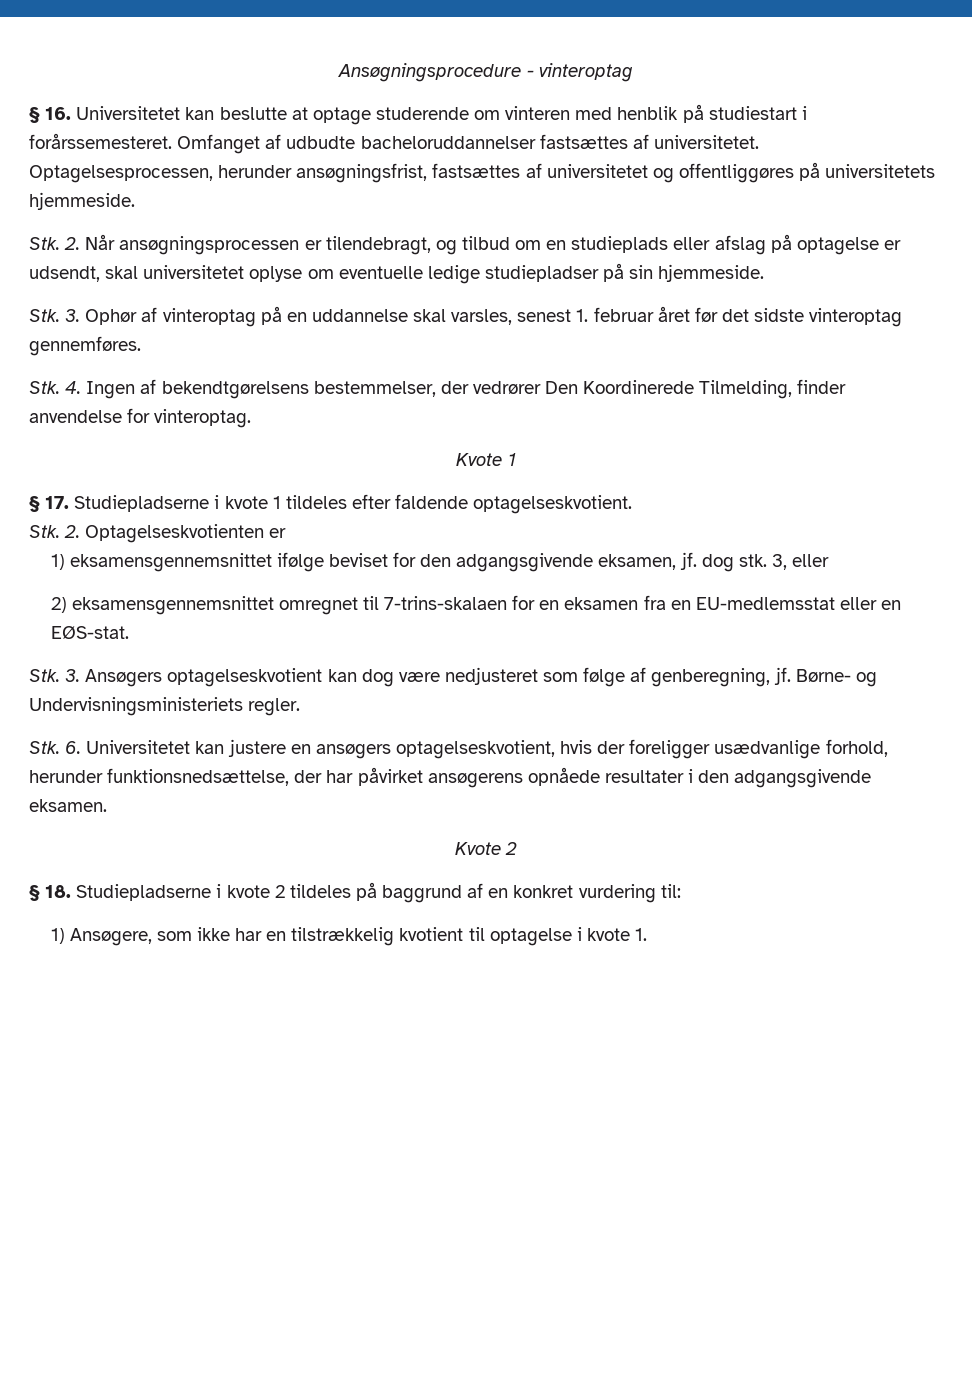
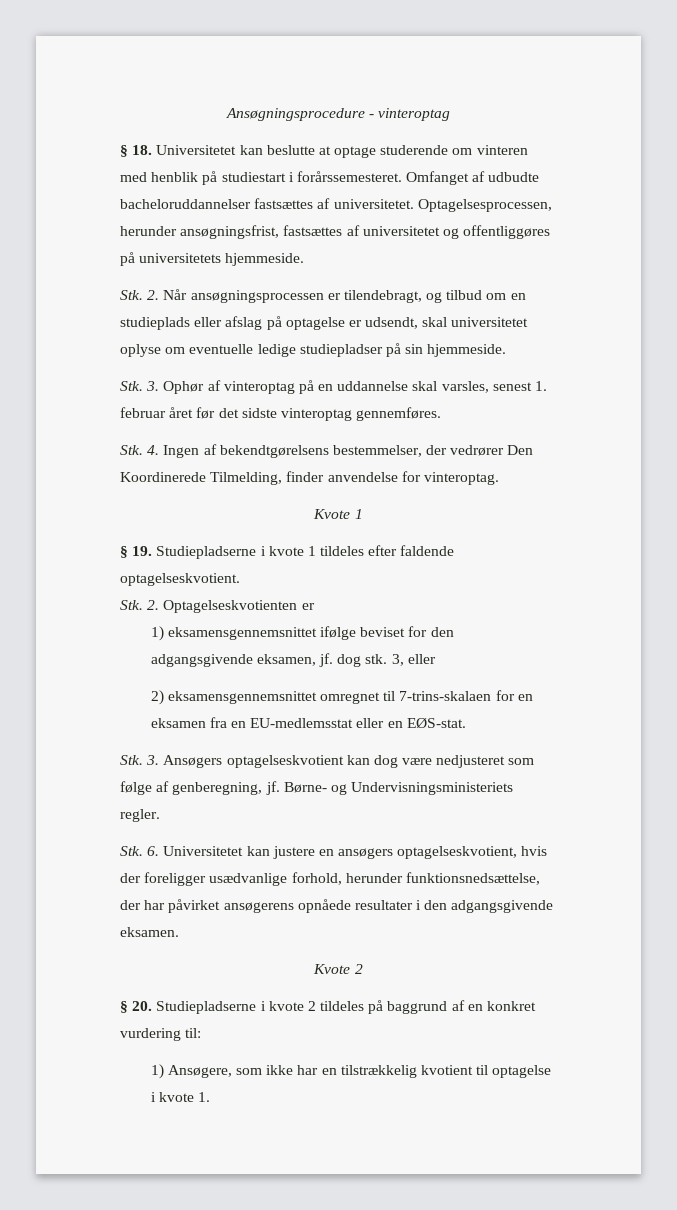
- § 16. Universitetet kan beslutte at optage studerende om vinteren med henblik på studiestart i forårssemesteret.
+ § 18. Universitetet kan beslutte at optage studerende om vinteren med henblik på studiestart i forårssemesteret.
- § 17. Studiepladserne i kvote 1 tildeles efter faldende optagelseskvotient.
+ § 19. Studiepladserne i kvote 1 tildeles efter faldende optagelseskvotient.
- § 18. Studiepladserne i kvote 2 tildeles på baggrund af en konkret vurdering til:
+ § 20. Studiepladserne i kvote 2 tildeles på baggrund af en konkret vurdering til:

